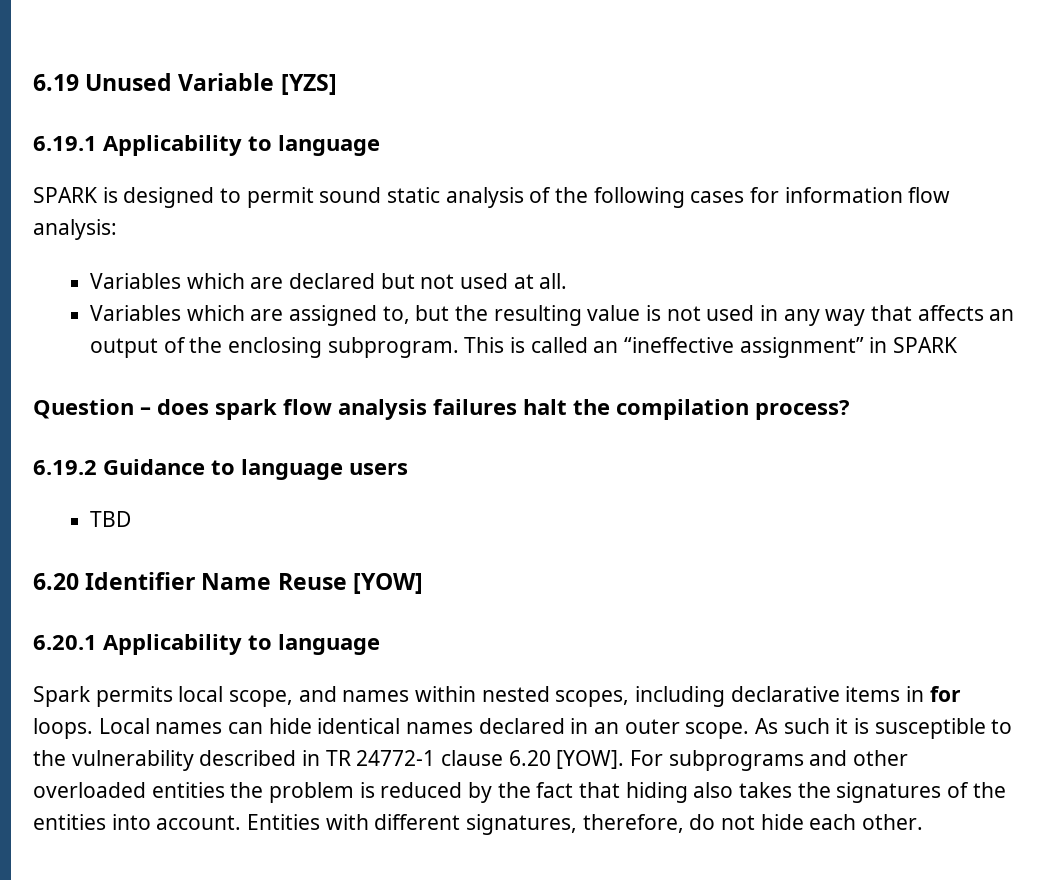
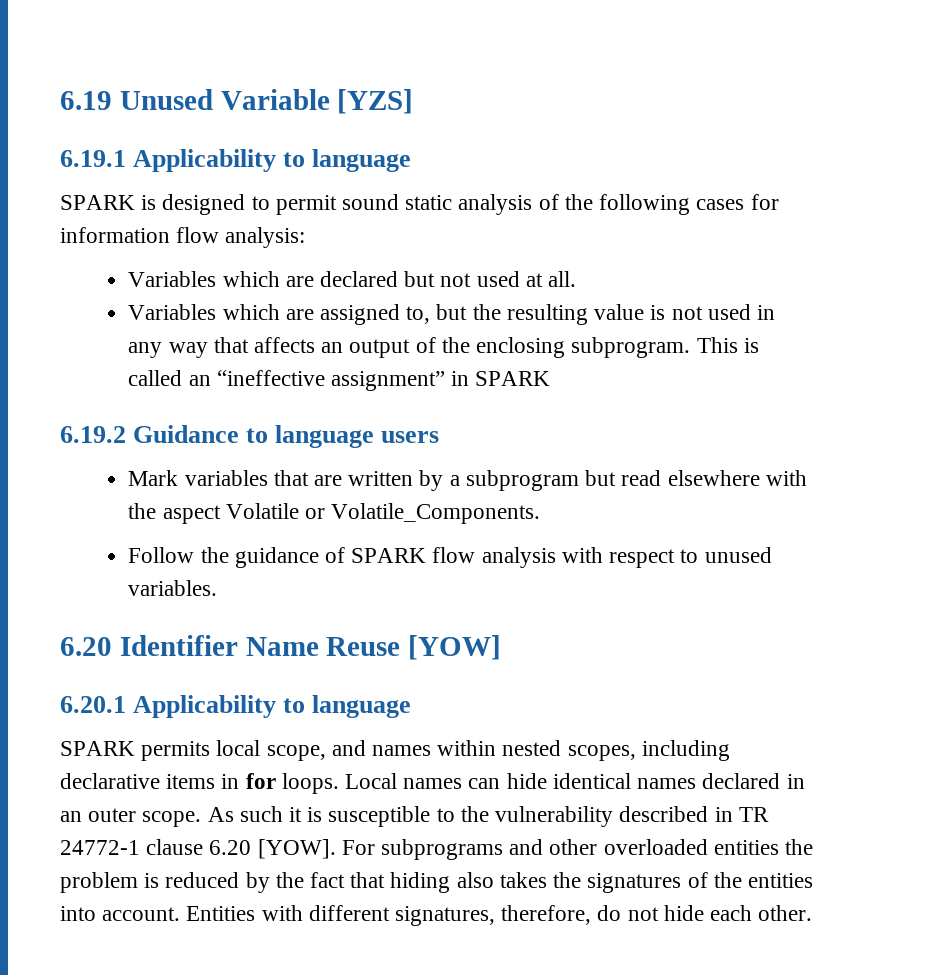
- Question – does spark flow analysis failures halt the compilation process?
- TBD
+ Mark variables that are written by a subprogram but read elsewhere with the aspect Volatile or Volatile_Components.
+ Follow the guidance of SPARK flow analysis with respect to unused variables.
- Spark permits local scope, and names within nested scopes, including declarative items in for loops.
+ SPARK permits local scope, and names within nested scopes, including declarative items in for loops.

